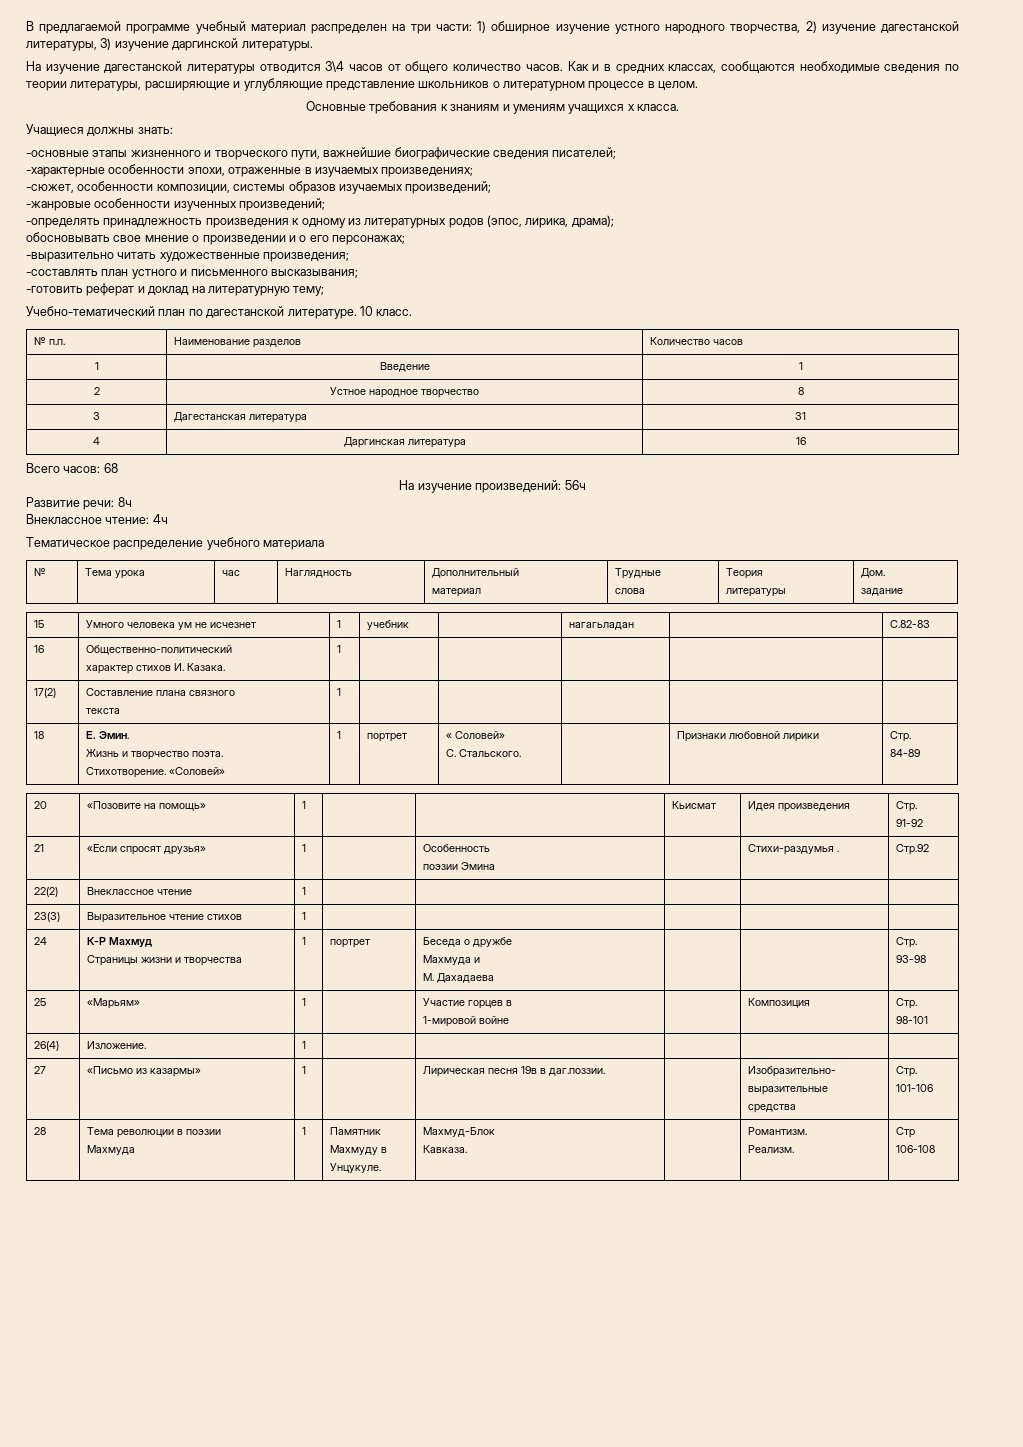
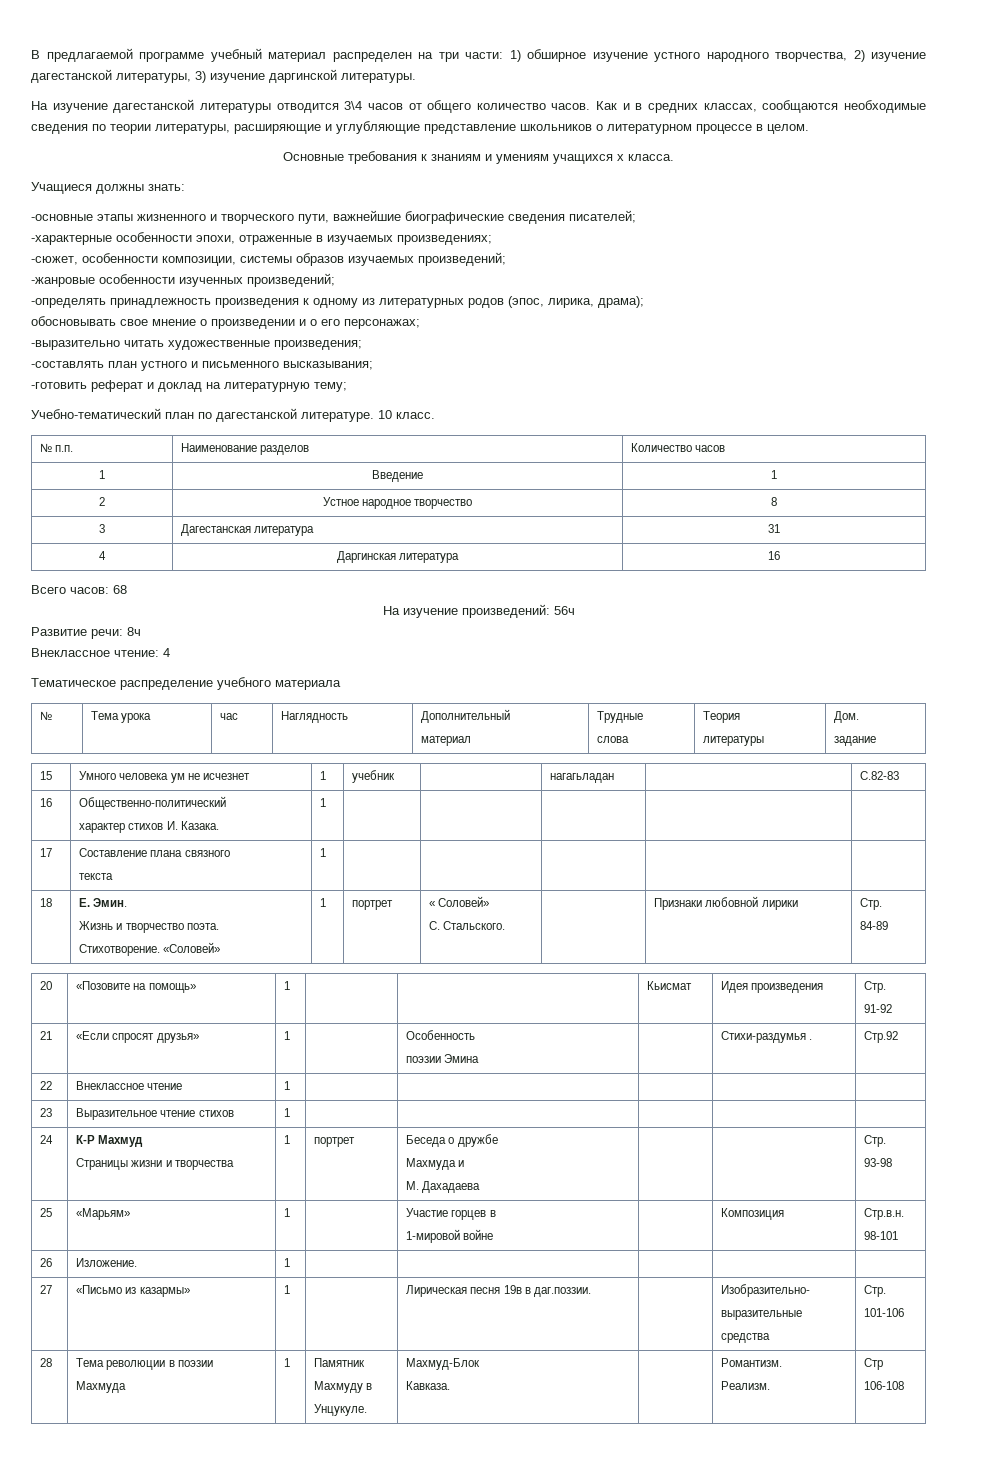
- Внеклассное чтение: 4ч
+ Внеклассное чтение: 4
- 17(2) | Составление плана связного
+ 17 | Составление плана связного
- 22(2) | Внеклассное чтение | 1 | | | | |
+ 22 | Внеклассное чтение | 1 | | | | |
- 23(3) | Выразительное чтение стихов | 1 | | | | |
+ 23 | Выразительное чтение стихов | 1 | | | | |
  25 | «Марьям» | 1 | | Участие горцев в
- 1-мировой войне | | Композиция | Стр.
+ 1-мировой войне | | Композиция | Стр.в.н.
- 26(4) | Изложение. | 1 | | | | |
+ 26 | Изложение. | 1 | | | | |

